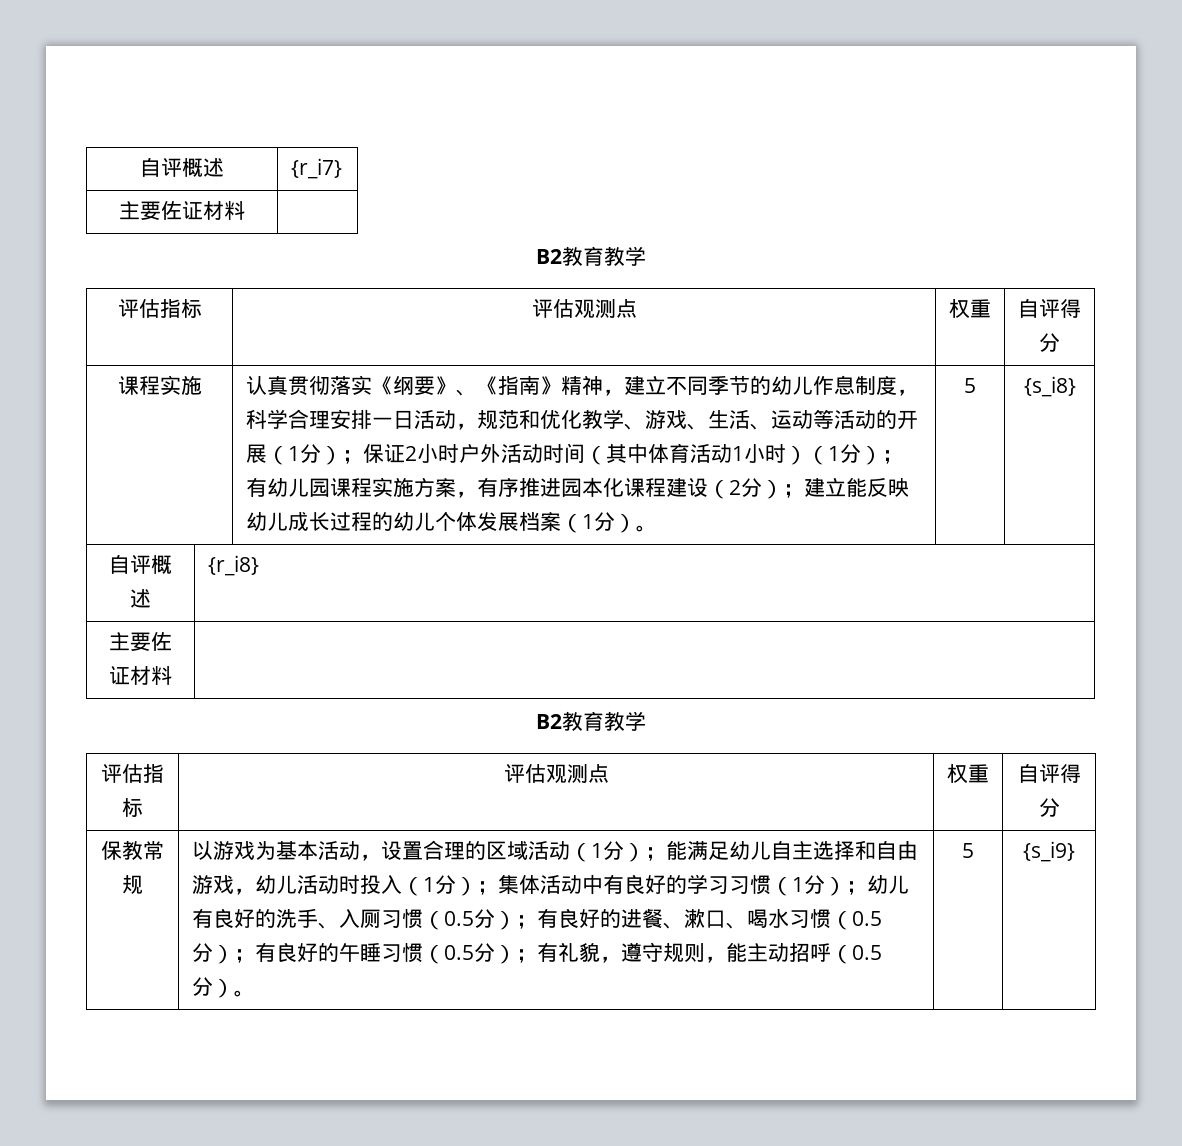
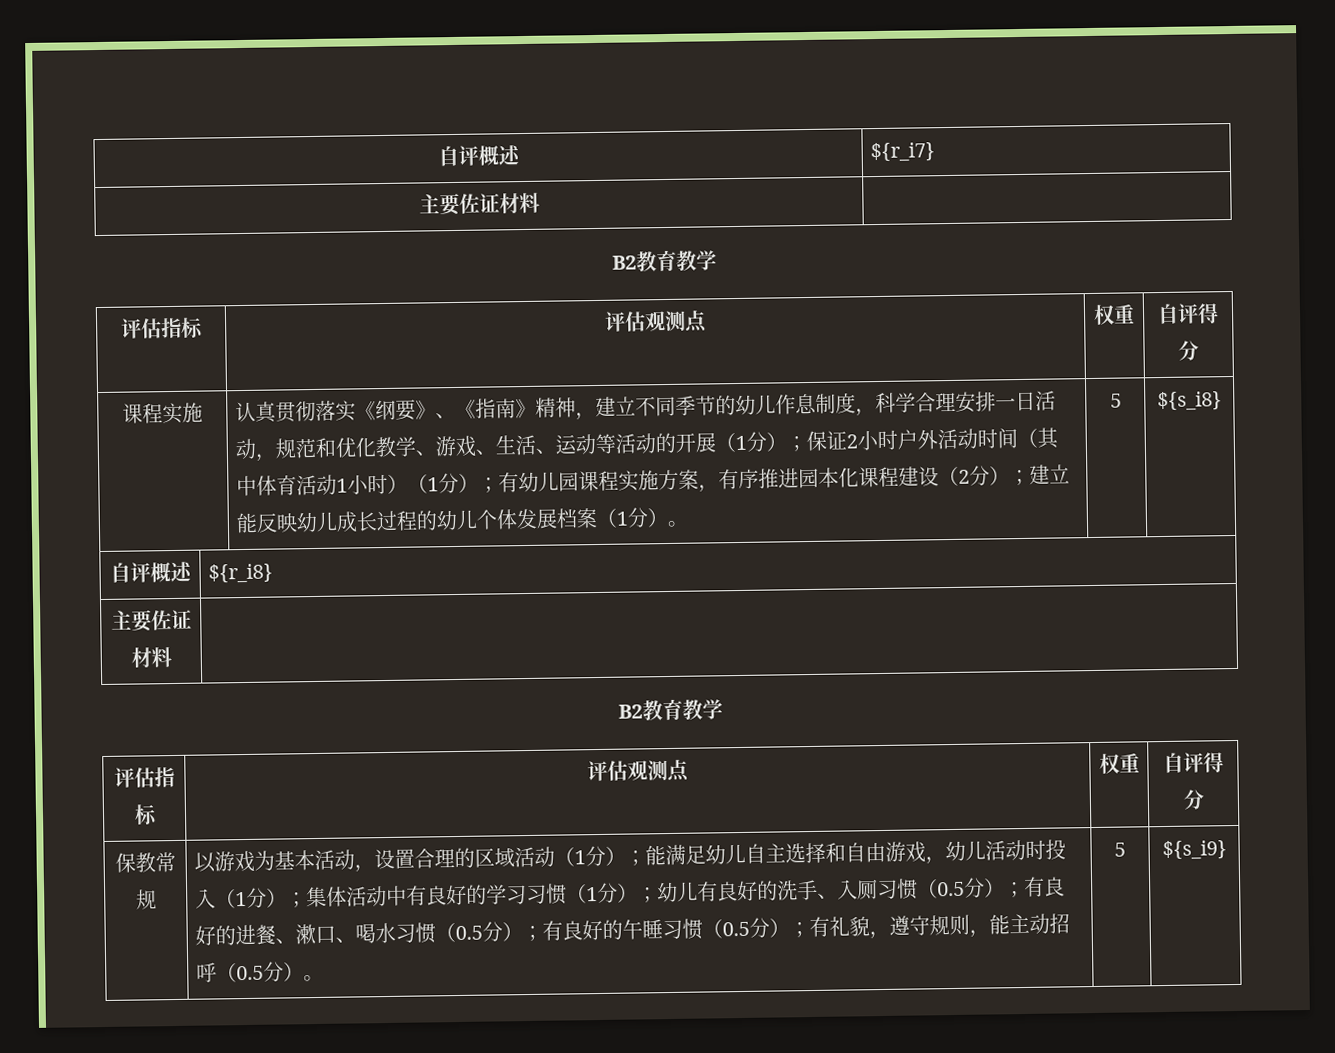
- 自评概述 | {r_i7}
+ 自评概述 | ${r_i7}
- {s_i8}
- 自评概述 | {r_i8}
+ ${s_i8}
+ 自评概述 | ${r_i8}
- {s_i9}
+ ${s_i9}

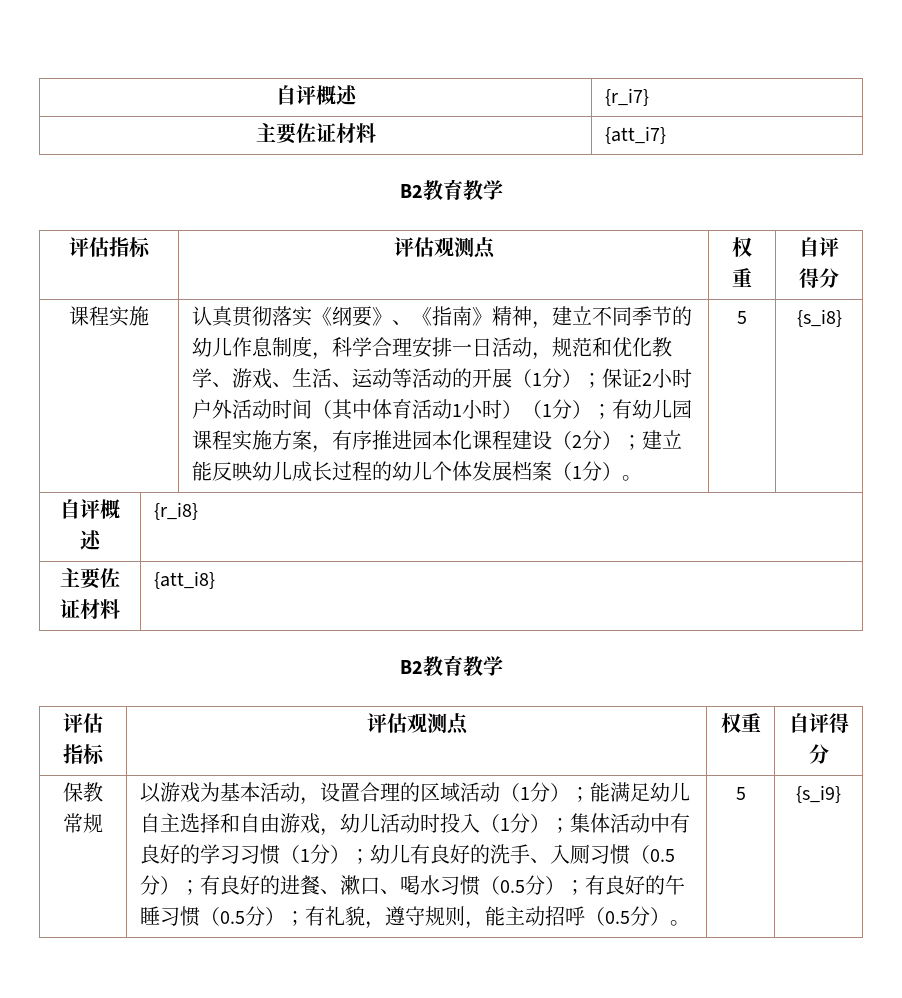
- 自评概述 | ${r_i7}
- 主要佐证材料 |
+ 自评概述 | {r_i7}
+ 主要佐证材料 | {att_i7}
- ${s_i8}
- 自评概述 | ${r_i8}
- 主要佐证材料 |
+ {s_i8}
+ 自评概述 | {r_i8}
+ 主要佐证材料 | {att_i8}
- ${s_i9}
+ {s_i9}

